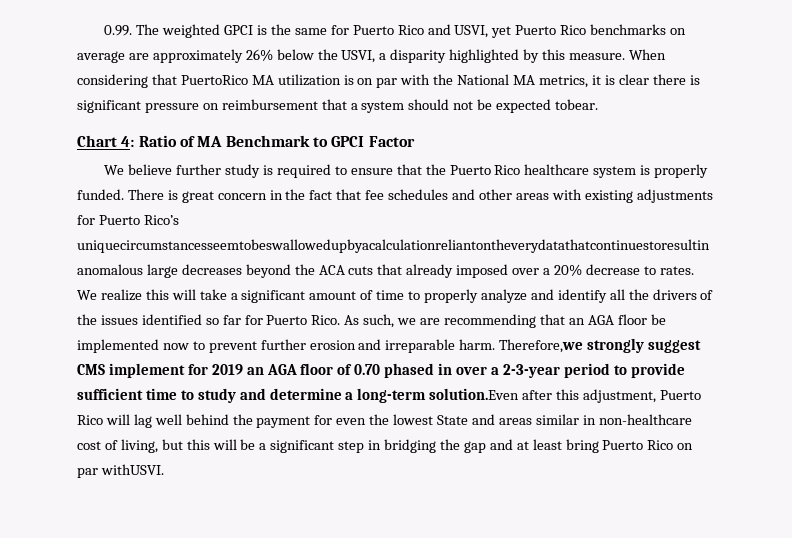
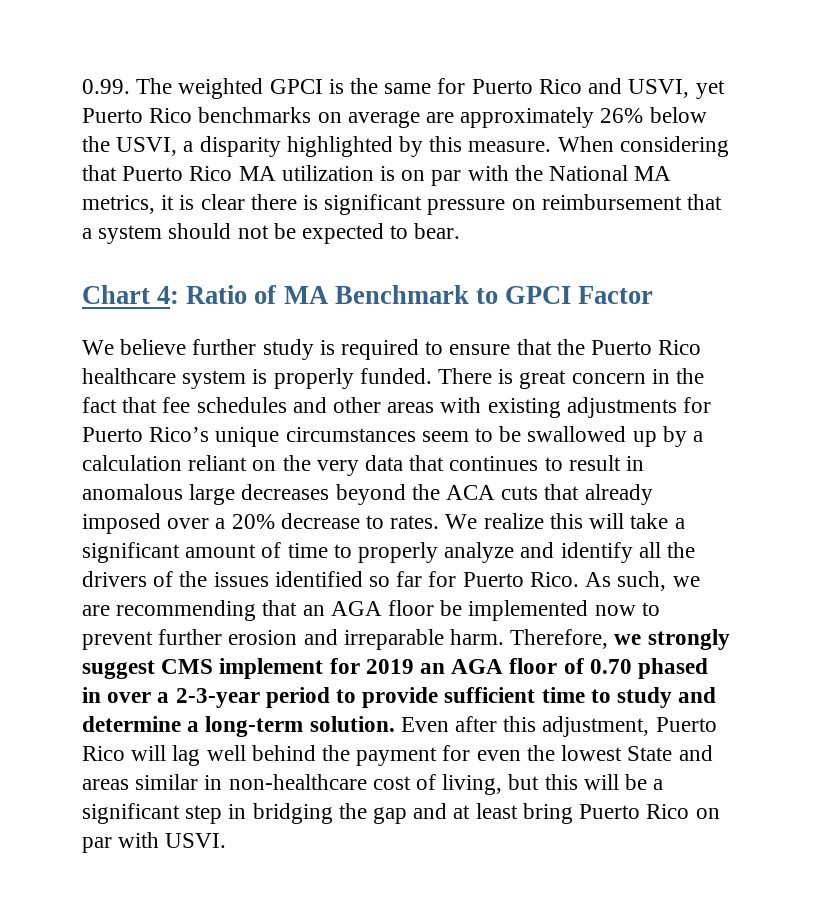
- When considering that PuertoRico MA utilization is on par with the National MA metrics, it is clear there is significant pressure on reimbursement that a system should not be expected tobear.
+ When considering that Puerto Rico MA utilization is on par with the National MA metrics, it is clear there is significant pressure on reimbursement that a system should not be expected to bear.
- There is great concern in the fact that fee schedules and other areas with existing adjustments for Puerto Rico’s uniquecircumstancesseemtobeswallowedupbyacalculationreliantontheverydatathatcontinuestoresultin anomalous large decreases beyond the ACA cuts that already imposed over a 20% decrease to rates.
+ There is great concern in the fact that fee schedules and other areas with existing adjustments for Puerto Rico’s unique circumstances seem to be swallowed up by a calculation reliant on the very data that continues to result in anomalous large decreases beyond the ACA cuts that already imposed over a 20% decrease to rates.
- Therefore,we strongly suggest CMS implement for 2019 an AGA floor of 0.70 phased in over a 2-3-year period to provide sufficient time to study and determine a long-term solution.Even after this adjustment, Puerto Rico will lag well behind the payment for even the lowest State and areas similar in non-healthcare cost of living, but this will be a significant step in bridging the gap and at least bring Puerto Rico on par withUSVI.
+ Therefore, we strongly suggest CMS implement for 2019 an AGA floor of 0.70 phased in over a 2-3-year period to provide sufficient time to study and determine a long-term solution. Even after this adjustment, Puerto Rico will lag well behind the payment for even the lowest State and areas similar in non-healthcare cost of living, but this will be a significant step in bridging the gap and at least bring Puerto Rico on par with USVI.

